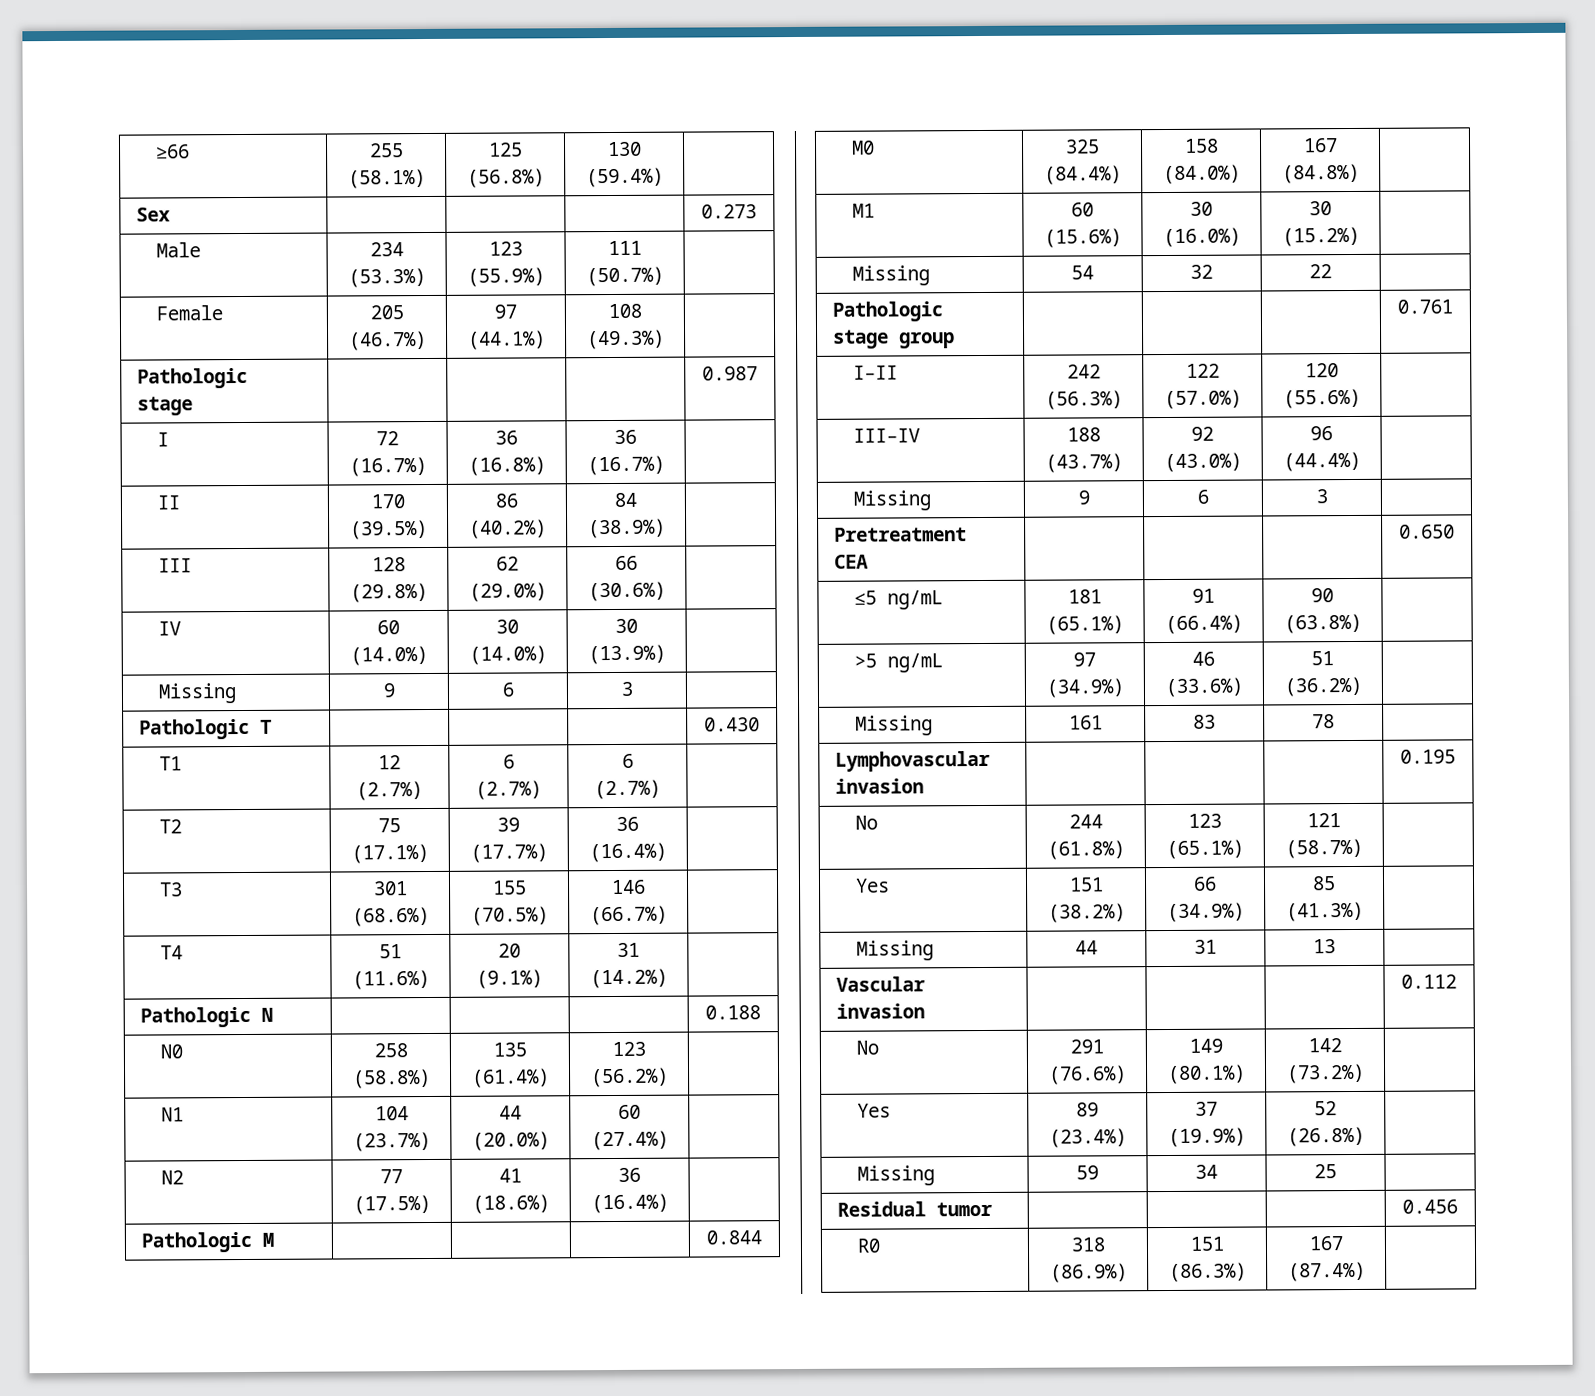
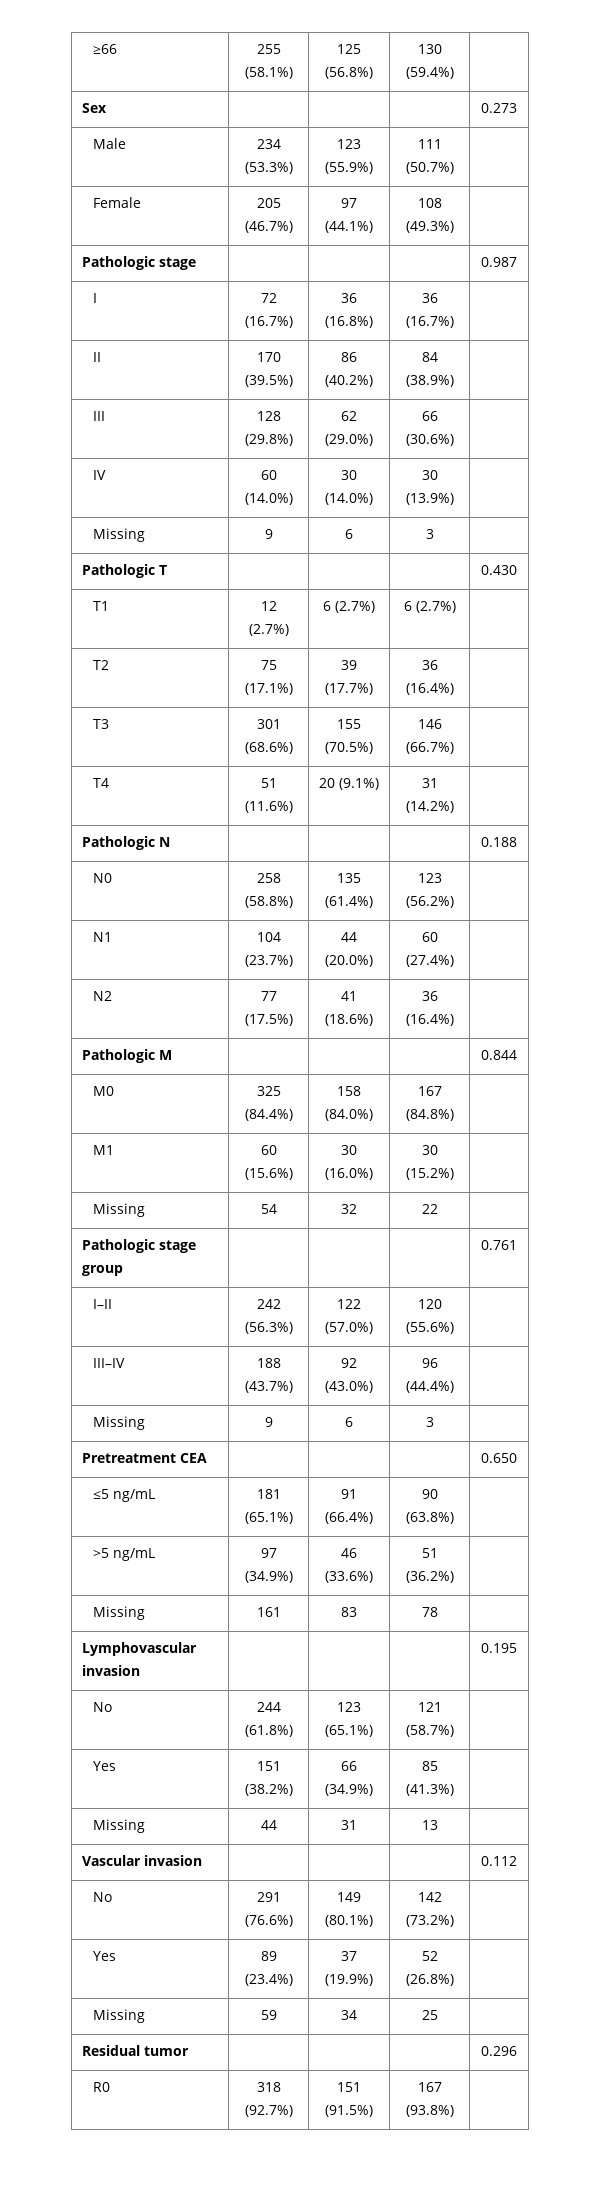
- Residual tumor | | | | 0.456
+ Residual tumor | | | | 0.296
- R0 | 318 (86.9%) | 151 (86.3%) | 167 (87.4%) |
+ R0 | 318 (92.7%) | 151 (91.5%) | 167 (93.8%) |

